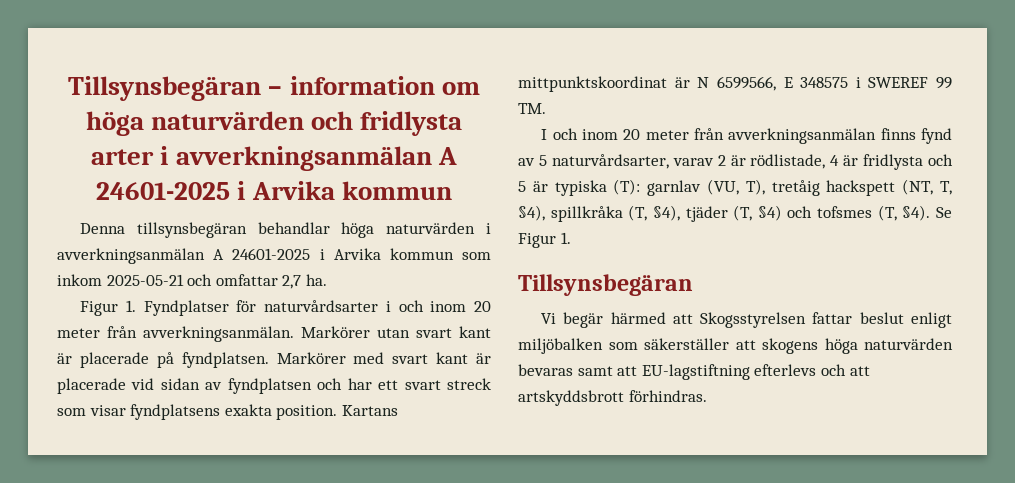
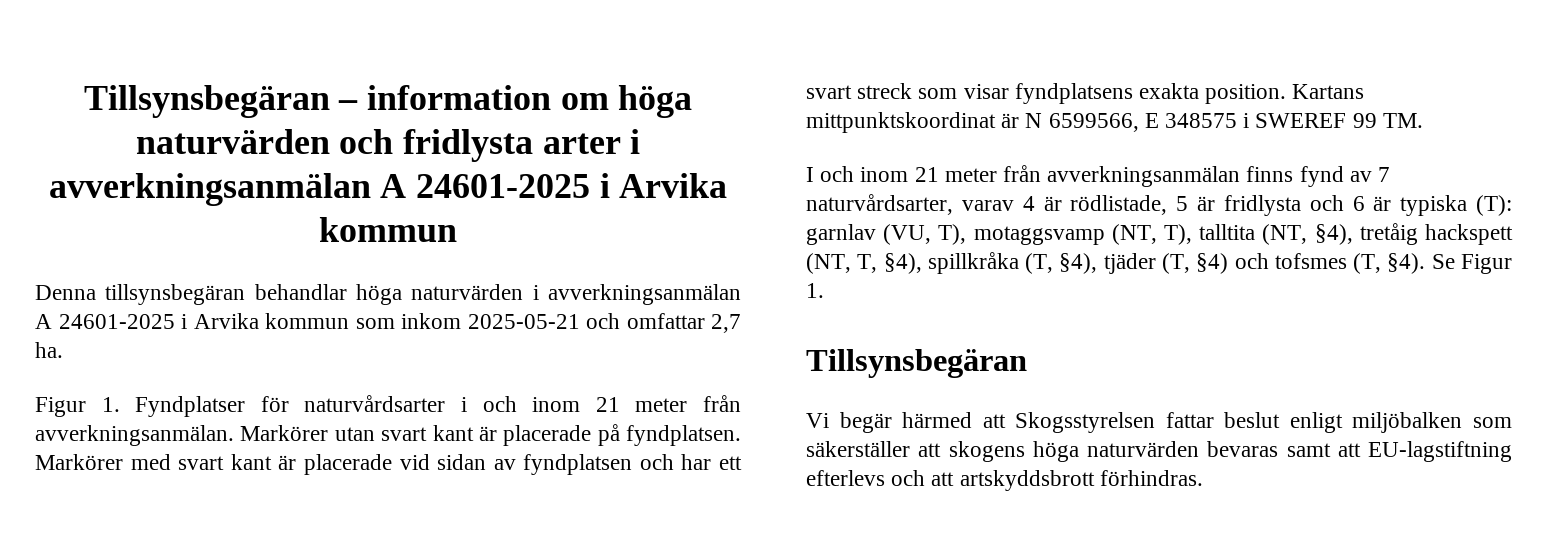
- Figur 1. Fyndplatser för naturvårdsarter i och inom 20 meter från avverkningsanmälan.
+ Figur 1. Fyndplatser för naturvårdsarter i och inom 21 meter från avverkningsanmälan.
- I och inom 20 meter från avverkningsanmälan finns fynd av 5 naturvårdsarter, varav 2 är rödlistade, 4 är fridlysta och 5 är typiska (T): garnlav (VU, T), tretåig hackspett (NT, T, §4), spillkråka (T, §4), tjäder (T, §4) och tofsmes (T, §4).
+ I och inom 21 meter från avverkningsanmälan finns fynd av 7 naturvårdsarter, varav 4 är rödlistade, 5 är fridlysta och 6 är typiska (T): garnlav (VU, T), motaggsvamp (NT, T), talltita (NT, §4), tretåig hackspett (NT, T, §4), spillkråka (T, §4), tjäder (T, §4) och tofsmes (T, §4).

